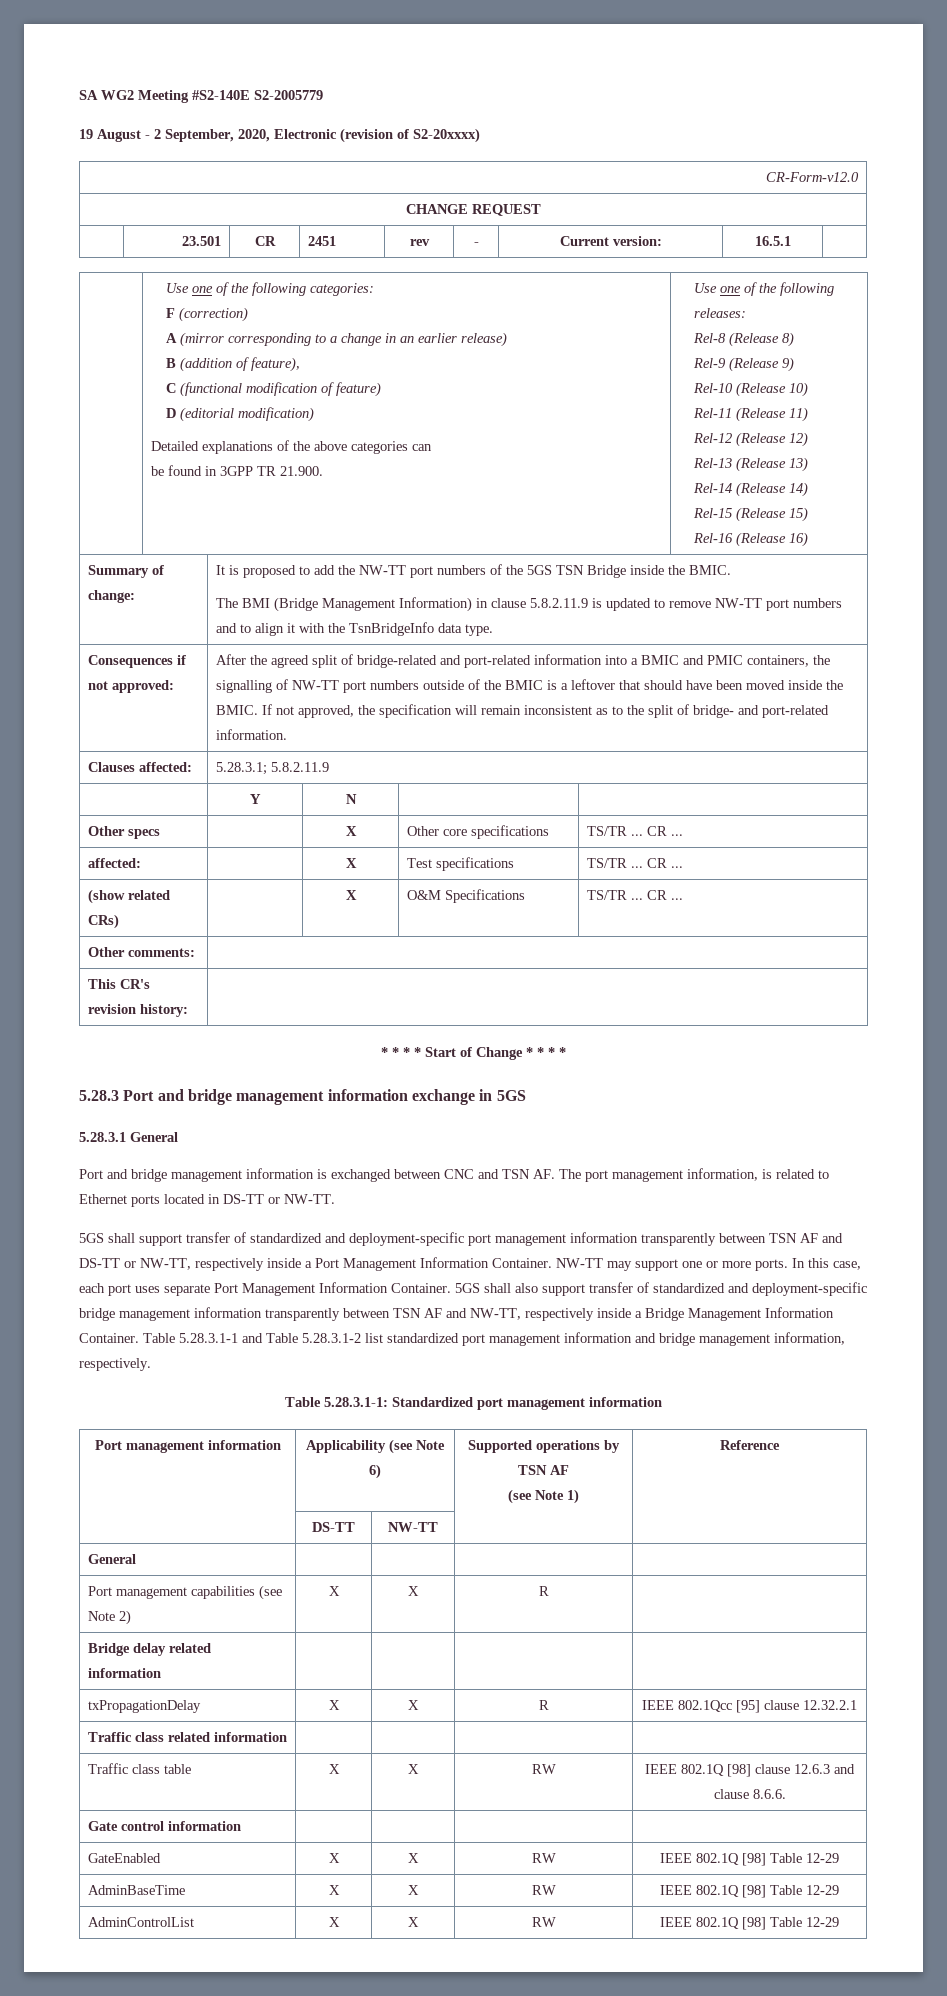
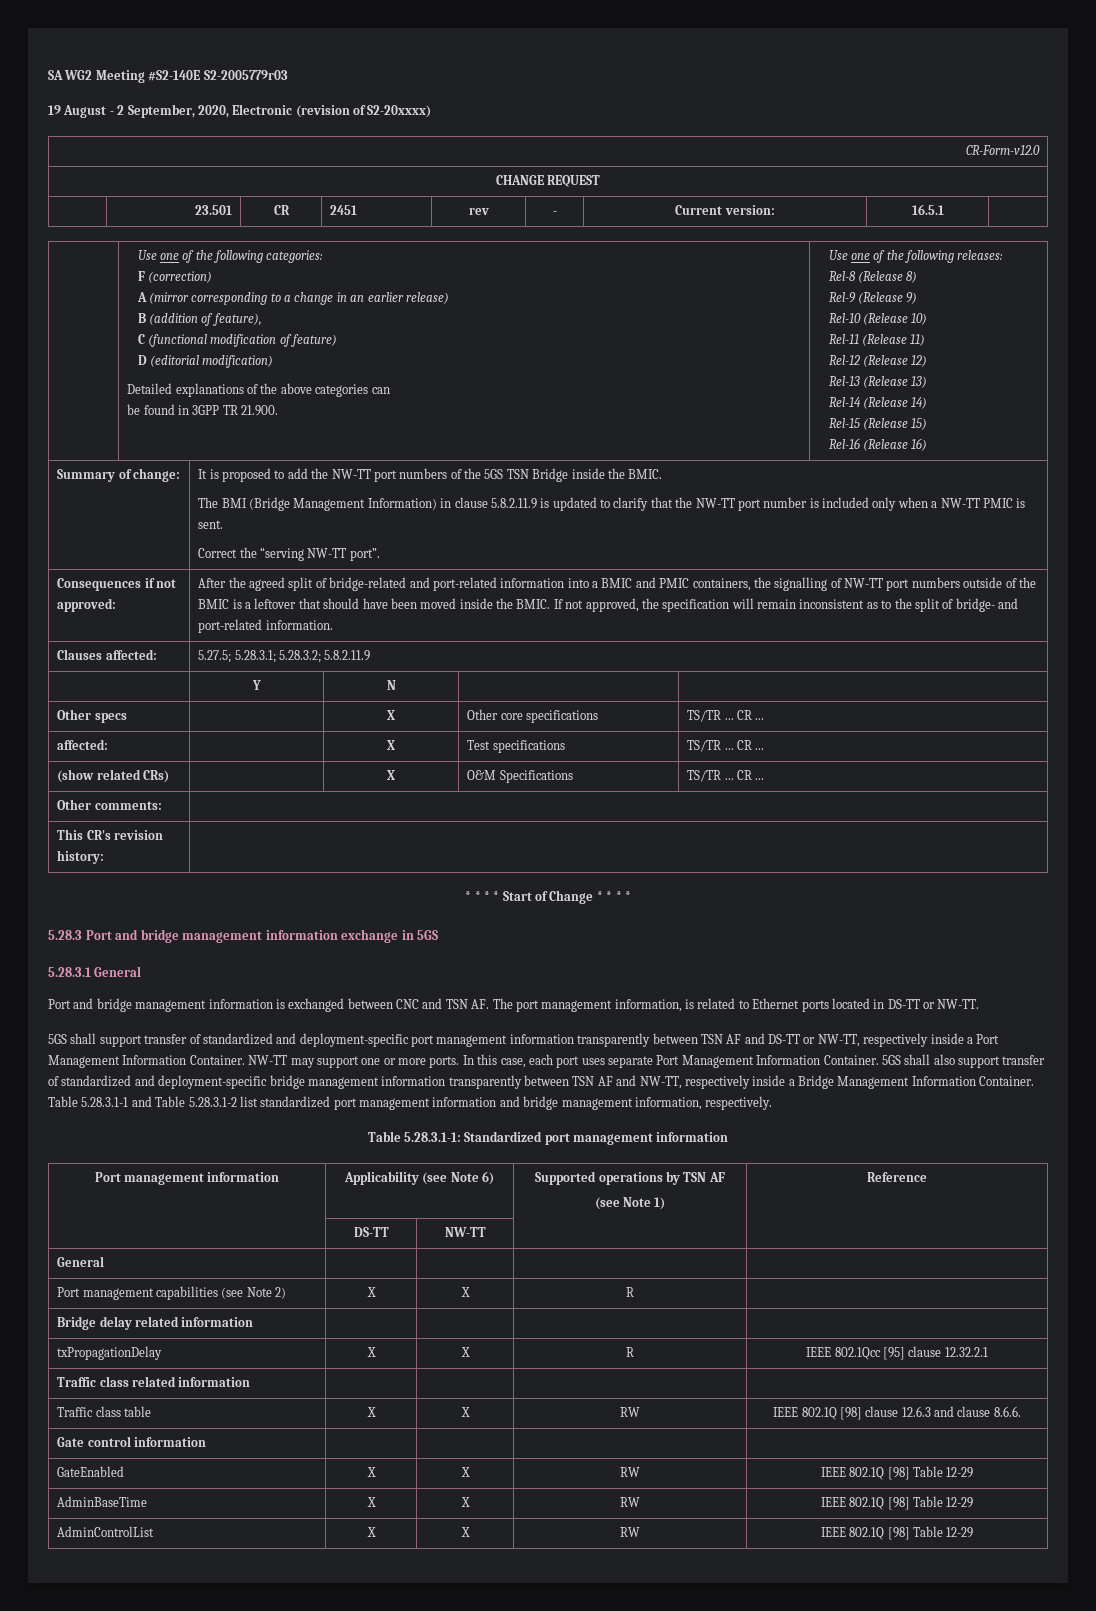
- SA WG2 Meeting #S2-140E S2-2005779
+ SA WG2 Meeting #S2-140E S2-2005779r03
- The BMI (Bridge Management Information) in clause 5.8.2.11.9 is updated to remove NW-TT port numbers and to align it with the TsnBridgeInfo data type.
+ The BMI (Bridge Management Information) in clause 5.8.2.11.9 is updated to clarify that the NW-TT port number is included only when a NW-TT PMIC is sent.
+ Correct the “serving NW-TT port”.
- Clauses affected: | 5.28.3.1; 5.8.2.11.9
+ Clauses affected: | 5.27.5; 5.28.3.1; 5.28.3.2; 5.8.2.11.9

